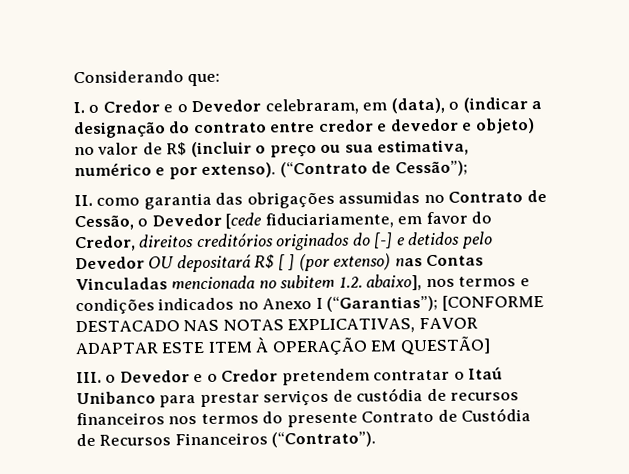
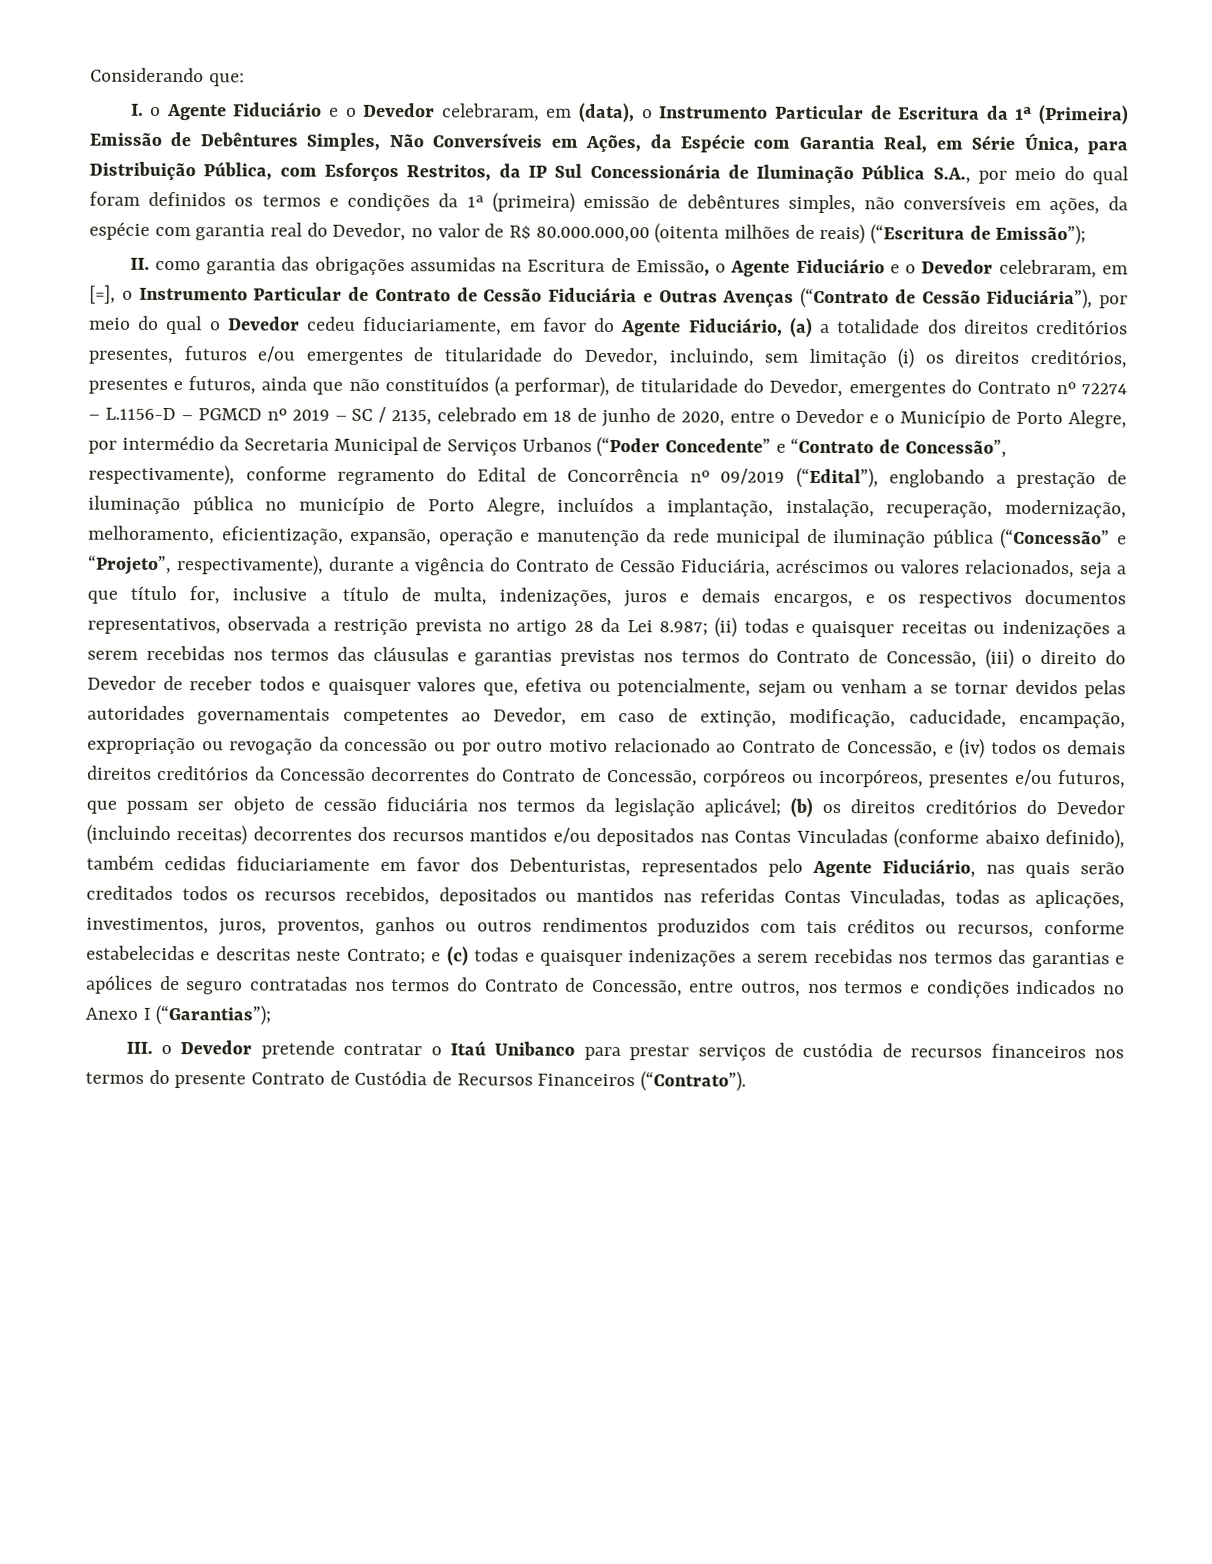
- I. o Credor e o Devedor celebraram, em (data), o (indicar a designação do contrato entre credor e devedor e objeto) no valor de R$ (incluir o preço ou sua estimativa, numérico e por extenso). (“Contrato de Cessão”);
+ I. o Agente Fiduciário e o Devedor celebraram, em (data), o Instrumento Particular de Escritura da 1ª (Primeira) Emissão de Debêntures Simples, Não Conversíveis em Ações, da Espécie com Garantia Real, em Série Única, para Distribuição Pública, com Esforços Restritos, da IP Sul Concessionária de Iluminação Pública S.A., por meio do qual foram definidos os termos e condições da 1ª (primeira) emissão de debêntures simples, não conversíveis em ações, da espécie com garantia real do Devedor, no valor de R$ 80.000.000,00 (oitenta milhões de reais) (“Escritura de Emissão”);
- II. como garantia das obrigações assumidas no Contrato de Cessão, o Devedor [cede fiduciariamente, em favor do Credor, direitos creditórios originados do [-] e detidos pelo Devedor OU depositará R$ [ ] (por extenso) nas Contas Vinculadas mencionada no subitem 1.2. abaixo], nos termos e condições indicados no Anexo I (“Garantias”); [CONFORME DESTACADO NAS NOTAS EXPLICATIVAS, FAVOR ADAPTAR ESTE ITEM À OPERAÇÃO EM QUESTÃO]
+ II. como garantia das obrigações assumidas na Escritura de Emissão, o Agente Fiduciário e o Devedor celebraram, em [=], o Instrumento Particular de Contrato de Cessão Fiduciária e Outras Avenças (“Contrato de Cessão Fiduciária”), por meio do qual o Devedor cedeu fiduciariamente, em favor do Agente Fiduciário, (a) a totalidade dos direitos creditórios presentes, futuros e/ou emergentes de titularidade do Devedor, incluindo, sem limitação (i) os direitos creditórios, presentes e futuros, ainda que não constituídos (a performar), de titularidade do Devedor, emergentes do Contrato nº 72274 – L.1156-D – PGMCD nº 2019 – SC / 2135, celebrado em 18 de junho de 2020, entre o Devedor e o Município de Porto Alegre, por intermédio da Secretaria Municipal de Serviços Urbanos (“Poder Concedente” e “Contrato de Concessão”, respectivamente), conforme regramento do Edital de Concorrência nº 09/2019 (“Edital”), englobando a prestação de iluminação pública no município de Porto Alegre, incluídos a implantação, instalação, recuperação, modernização, melhoramento, eficientização, expansão, operação e manutenção da rede municipal de iluminação pública (“Concessão” e “Projeto”, respectivamente), durante a vigência do Contrato de Cessão Fiduciária, acréscimos ou valores relacionados, seja a que título for, inclusive a título de multa, indenizações, juros e demais encargos, e os respectivos documentos representativos, observada a restrição prevista no artigo 28 da Lei 8.987; (ii) todas e quaisquer receitas ou indenizações a serem recebidas nos termos das cláusulas e garantias previstas nos termos do Contrato de Concessão, (iii) o direito do Devedor de receber todos e quaisquer valores que, efetiva ou potencialmente, sejam ou venham a se tornar devidos pelas autoridades governamentais competentes ao Devedor, em caso de extinção, modificação, caducidade, encampação, expropriação ou revogação da concessão ou por outro motivo relacionado ao Contrato de Concessão, e (iv) todos os demais direitos creditórios da Concessão decorrentes do Contrato de Concessão, corpóreos ou incorpóreos, presentes e/ou futuros, que possam ser objeto de cessão fiduciária nos termos da legislação aplicável; (b) os direitos creditórios do Devedor (incluindo receitas) decorrentes dos recursos mantidos e/ou depositados nas Contas Vinculadas (conforme abaixo definido), também cedidas fiduciariamente em favor dos Debenturistas, representados pelo Agente Fiduciário, nas quais serão creditados todos os recursos recebidos, depositados ou mantidos nas referidas Contas Vinculadas, todas as aplicações, investimentos, juros, proventos, ganhos ou outros rendimentos produzidos com tais créditos ou recursos, conforme estabelecidas e descritas neste Contrato; e (c) todas e quaisquer indenizações a serem recebidas nos termos das garantias e apólices de seguro contratadas nos termos do Contrato de Concessão, entre outros, nos termos e condições indicados no Anexo I (“Garantias”);
- III. o Devedor e o Credor pretendem contratar o Itaú Unibanco para prestar serviços de custódia de recursos financeiros nos termos do presente Contrato de Custódia de Recursos Financeiros (“Contrato”).
+ III. o Devedor pretende contratar o Itaú Unibanco para prestar serviços de custódia de recursos financeiros nos termos do presente Contrato de Custódia de Recursos Financeiros (“Contrato”).

